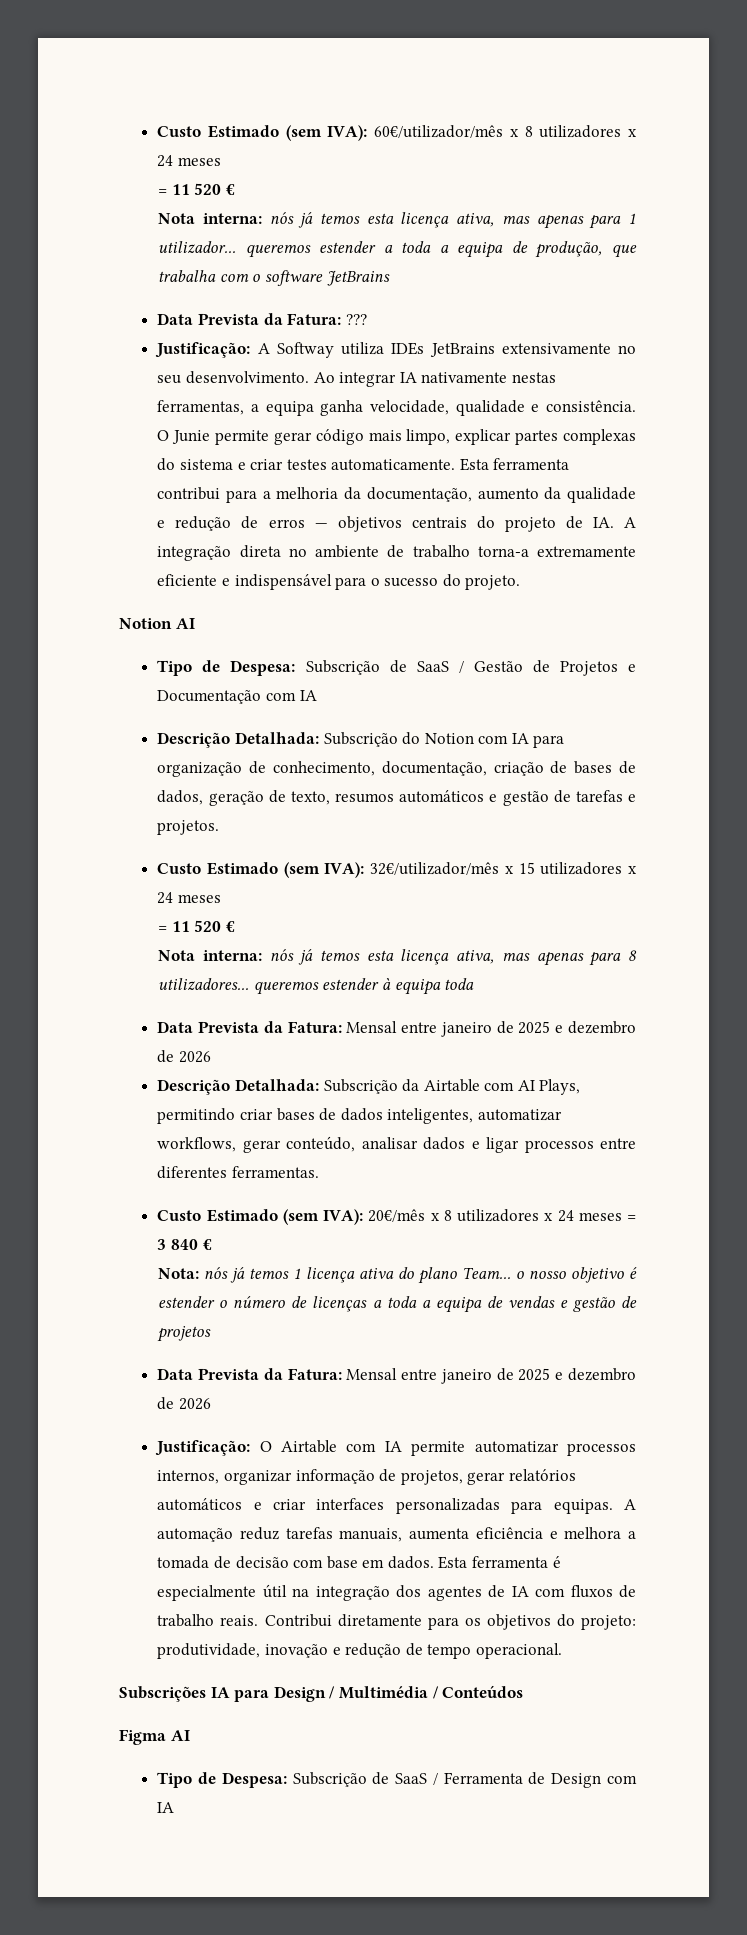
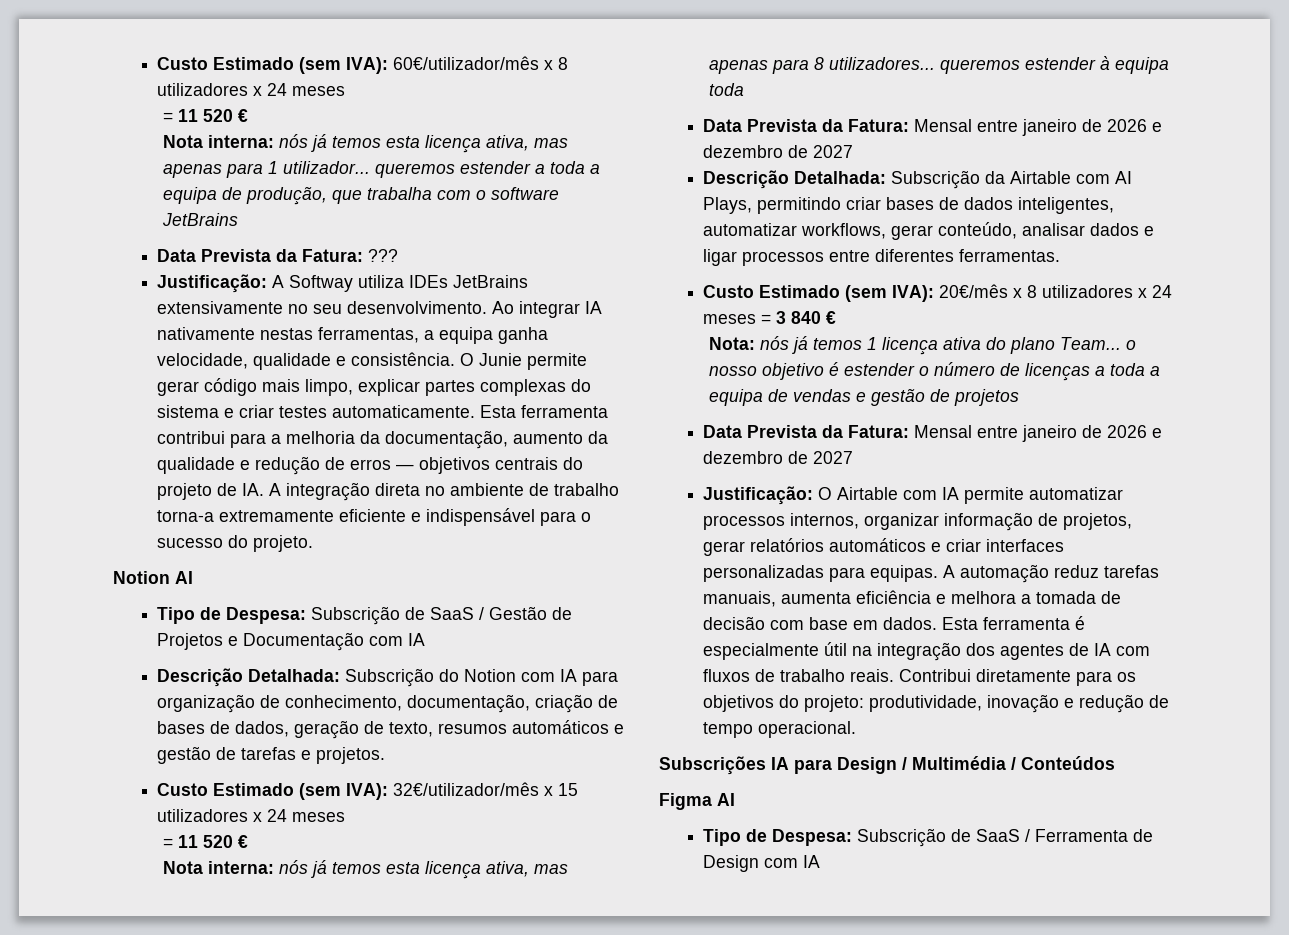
  Nota interna: nós já temos esta licença ativa, mas apenas para 8 utilizadores... queremos estender à equipa toda
- Data Prevista da Fatura: Mensal entre janeiro de 2025 e dezembro de 2026
+ Data Prevista da Fatura: Mensal entre janeiro de 2026 e dezembro de 2027
  Nota: nós já temos 1 licença ativa do plano Team... o nosso objetivo é estender o número de licenças a toda a equipa de vendas e gestão de projetos
- Data Prevista da Fatura: Mensal entre janeiro de 2025 e dezembro de 2026
+ Data Prevista da Fatura: Mensal entre janeiro de 2026 e dezembro de 2027

